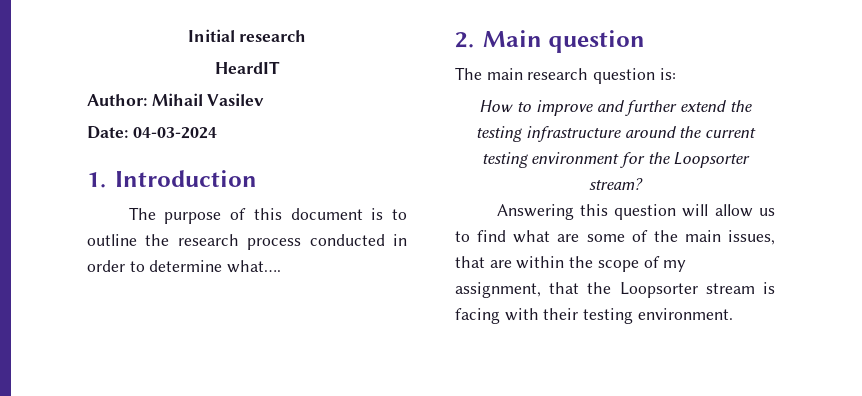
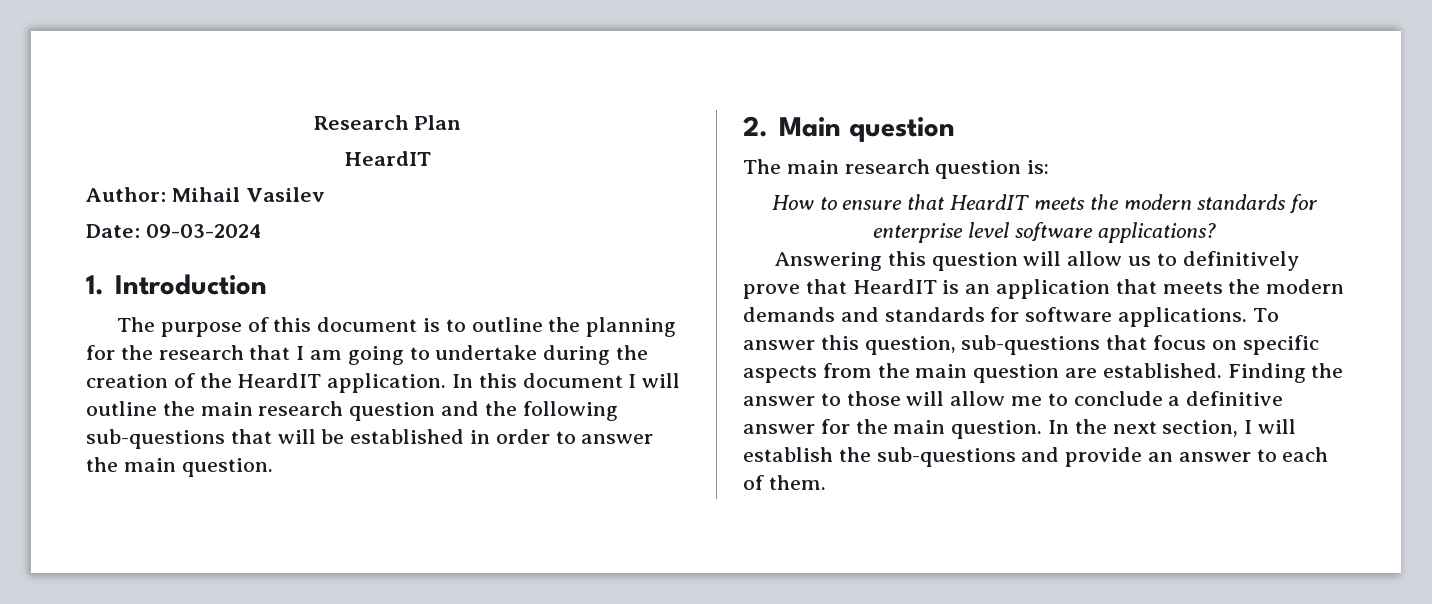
- Initial research
+ Research Plan
- Date: 04-03-2024
+ Date: 09-03-2024
- The purpose of this document is to outline the research process conducted in order to determine what….
+ The purpose of this document is to outline the planning for the research that I am going to undertake during the creation of the HeardIT application. In this document I will outline the main research question and the following sub-questions that will be established in order to answer the main question.
- How to improve and further extend the testing infrastructure around the current testing environment for the Loopsorter stream?
+ How to ensure that HeardIT meets the modern standards for enterprise level software applications?
- Answering this question will allow us to find what are some of the main issues, that are within the scope of my assignment, that the Loopsorter stream is facing with their testing environment.
+ Answering this question will allow us to definitively prove that HeardIT is an application that meets the modern demands and standards for software applications. To answer this question, sub-questions that focus on specific aspects from the main question are established. Finding the answer to those will allow me to conclude a definitive answer for the main question. In the next section, I will establish the sub-questions and provide an answer to each of them.

